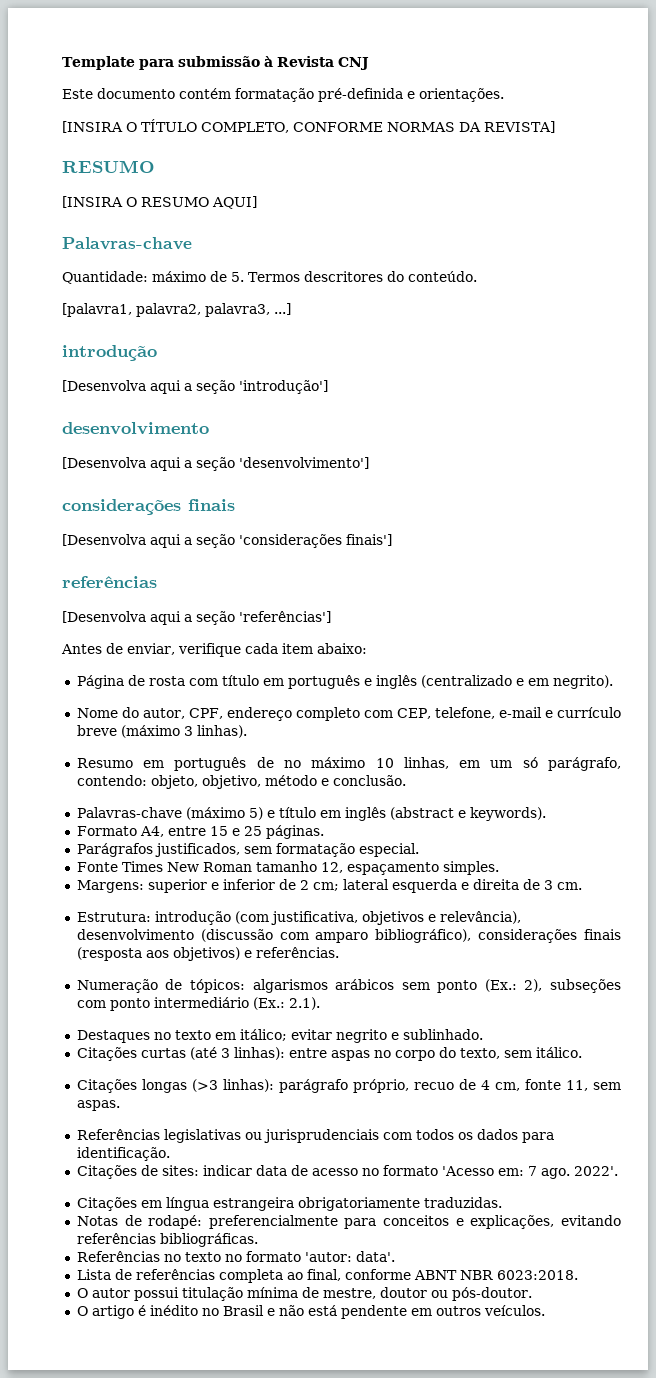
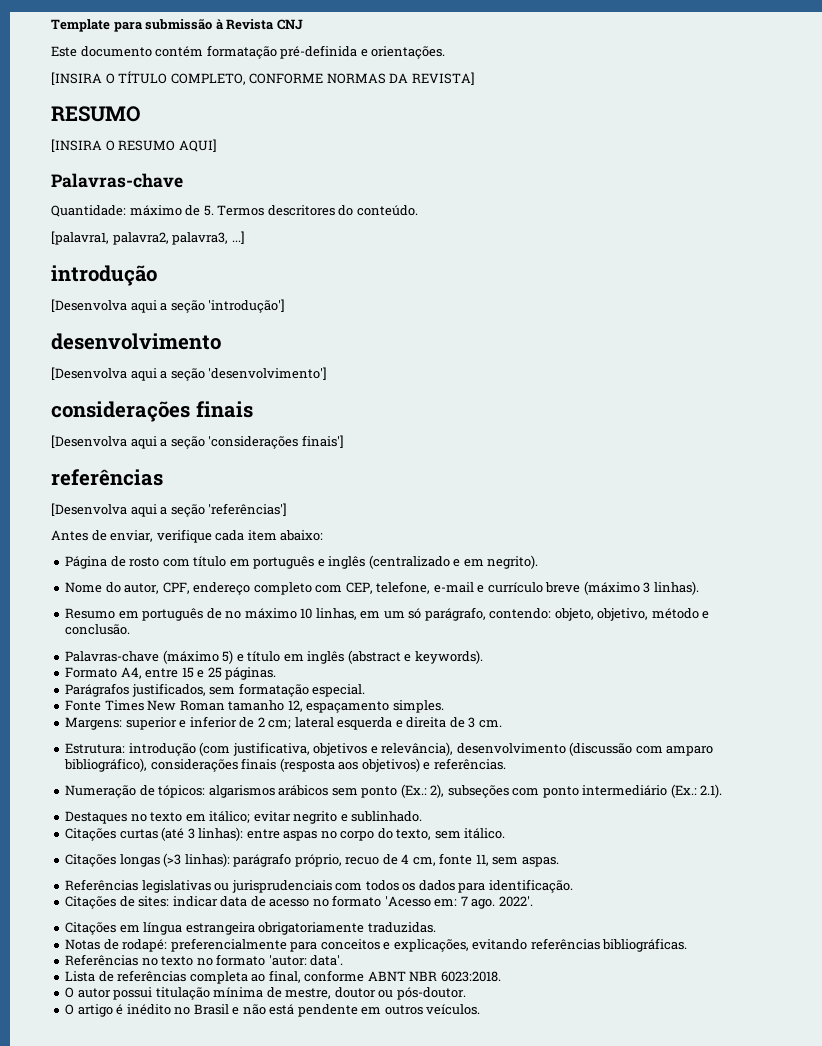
- Página de rosta com título em português e inglês (centralizado e em negrito).
+ Página de rosto com título em português e inglês (centralizado e em negrito).

